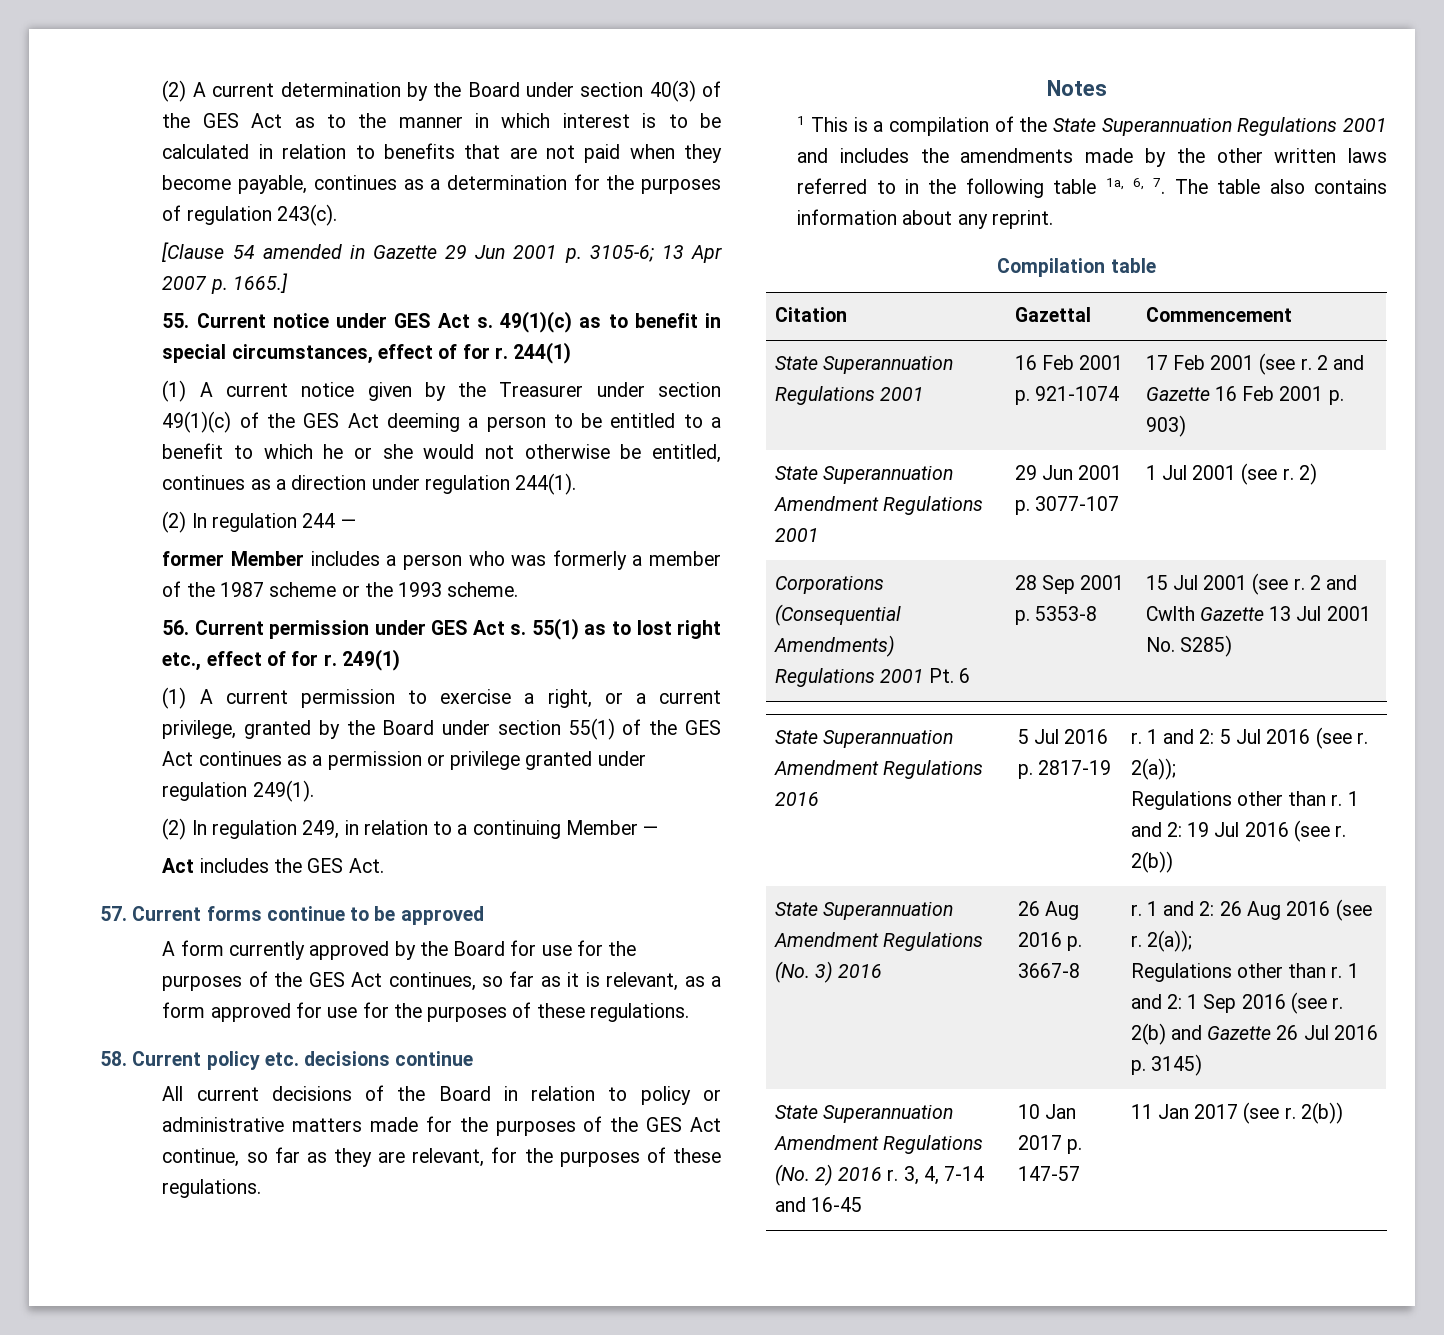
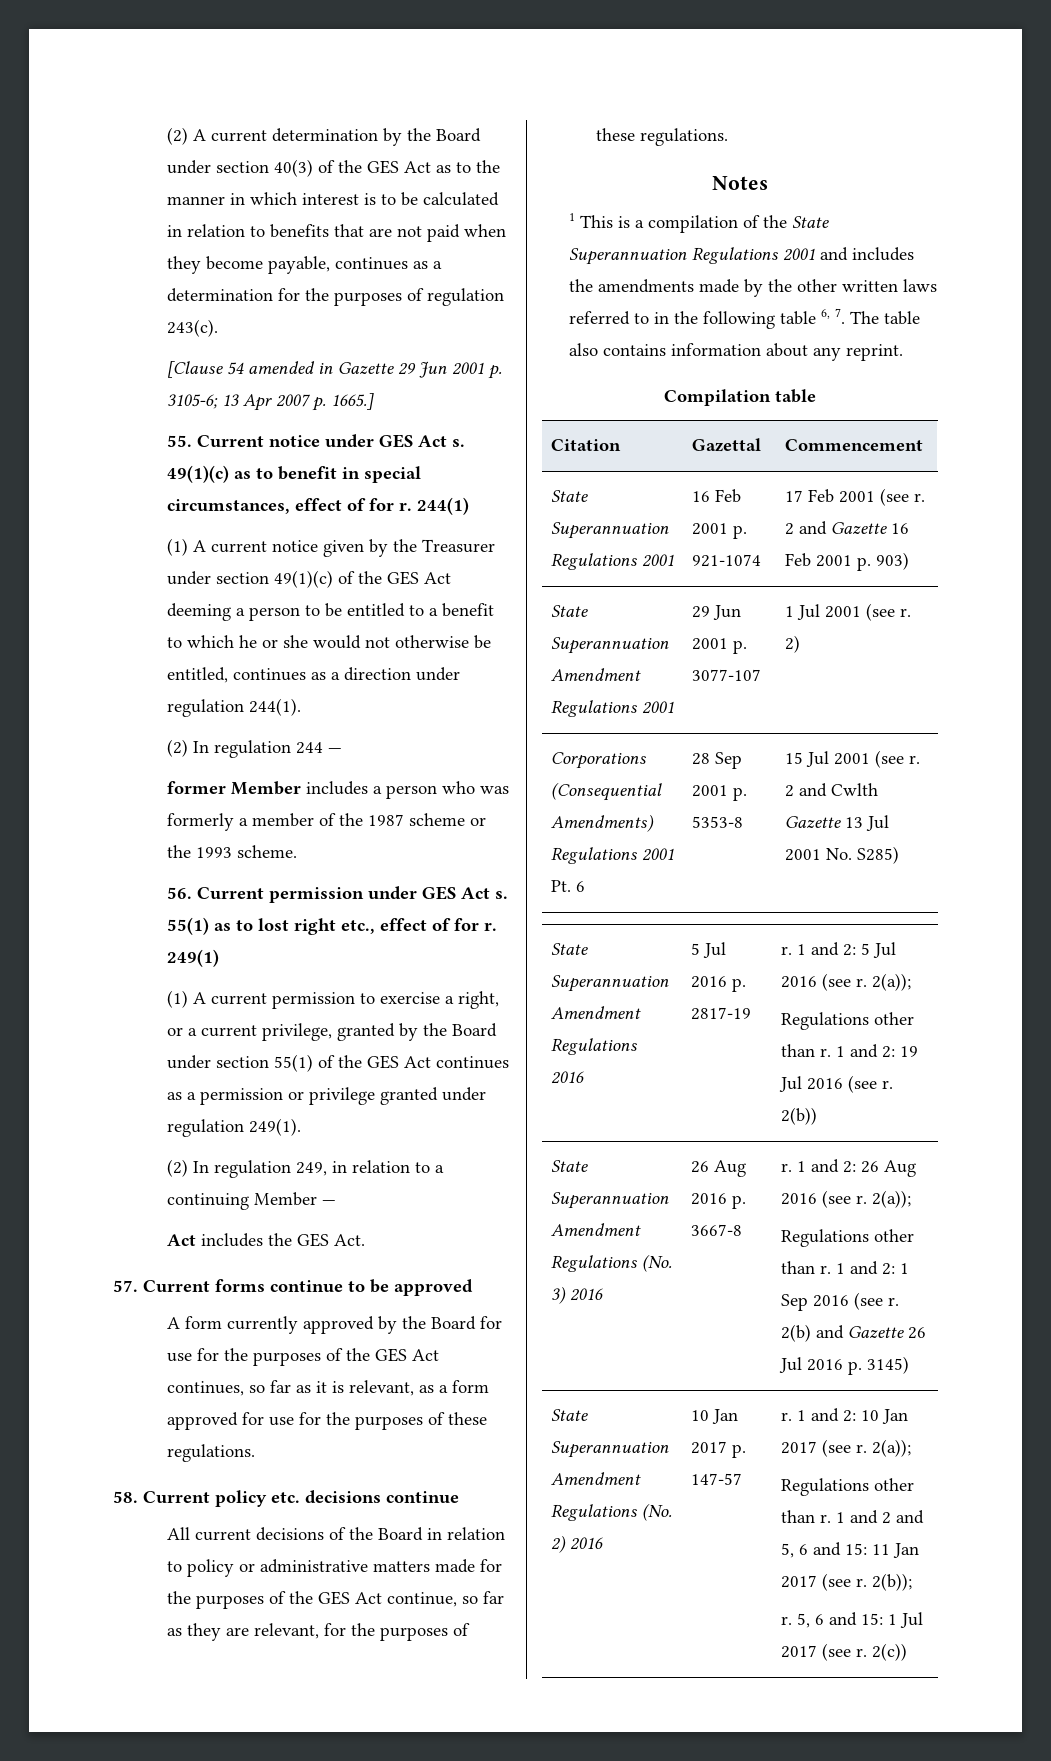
- 1 This is a compilation of the State Superannuation Regulations 2001 and includes the amendments made by the other written laws referred to in the following table 1a, 6, 7. The table also contains information about any reprint.
+ 1 This is a compilation of the State Superannuation Regulations 2001 and includes the amendments made by the other written laws referred to in the following table 6, 7. The table also contains information about any reprint.
- State Superannuation Amendment Regulations (No. 2) 2016 r. 3, 4, 7-14 and 16-45
+ State Superannuation Amendment Regulations (No. 2) 2016
- 11 Jan 2017 (see r. 2(b))
+ r. 1 and 2: 10 Jan 2017 (see r. 2(a));
+ Regulations other than r. 1 and 2 and 5, 6 and 15: 11 Jan 2017 (see r. 2(b));
+ r. 5, 6 and 15: 1 Jul 2017 (see r. 2(c))

